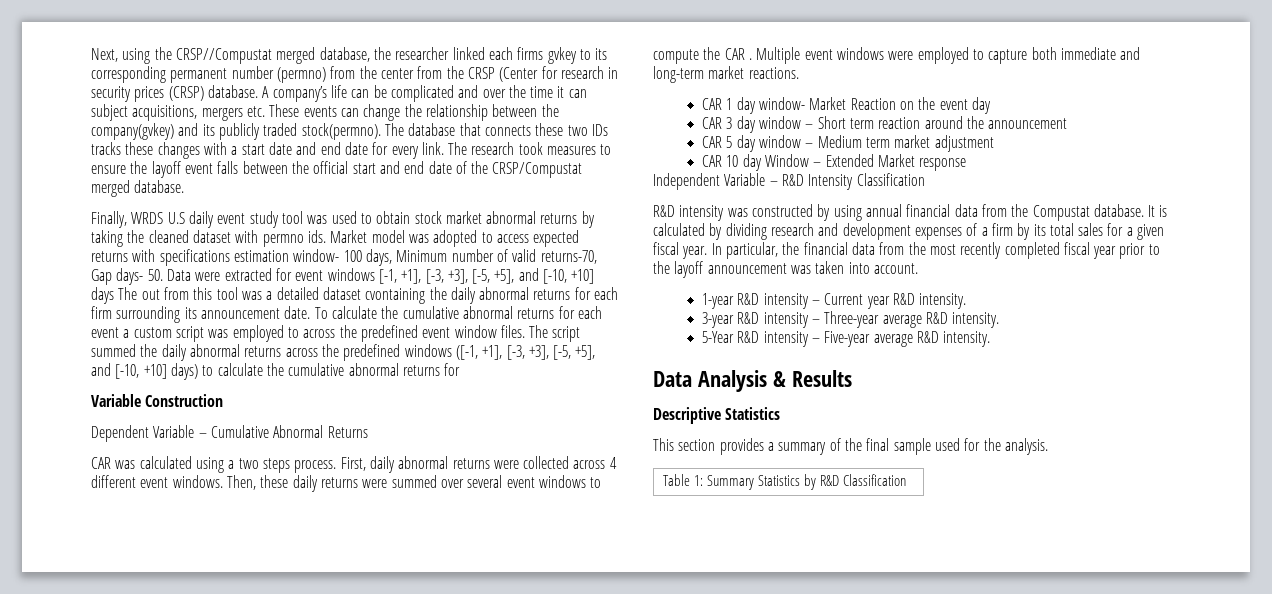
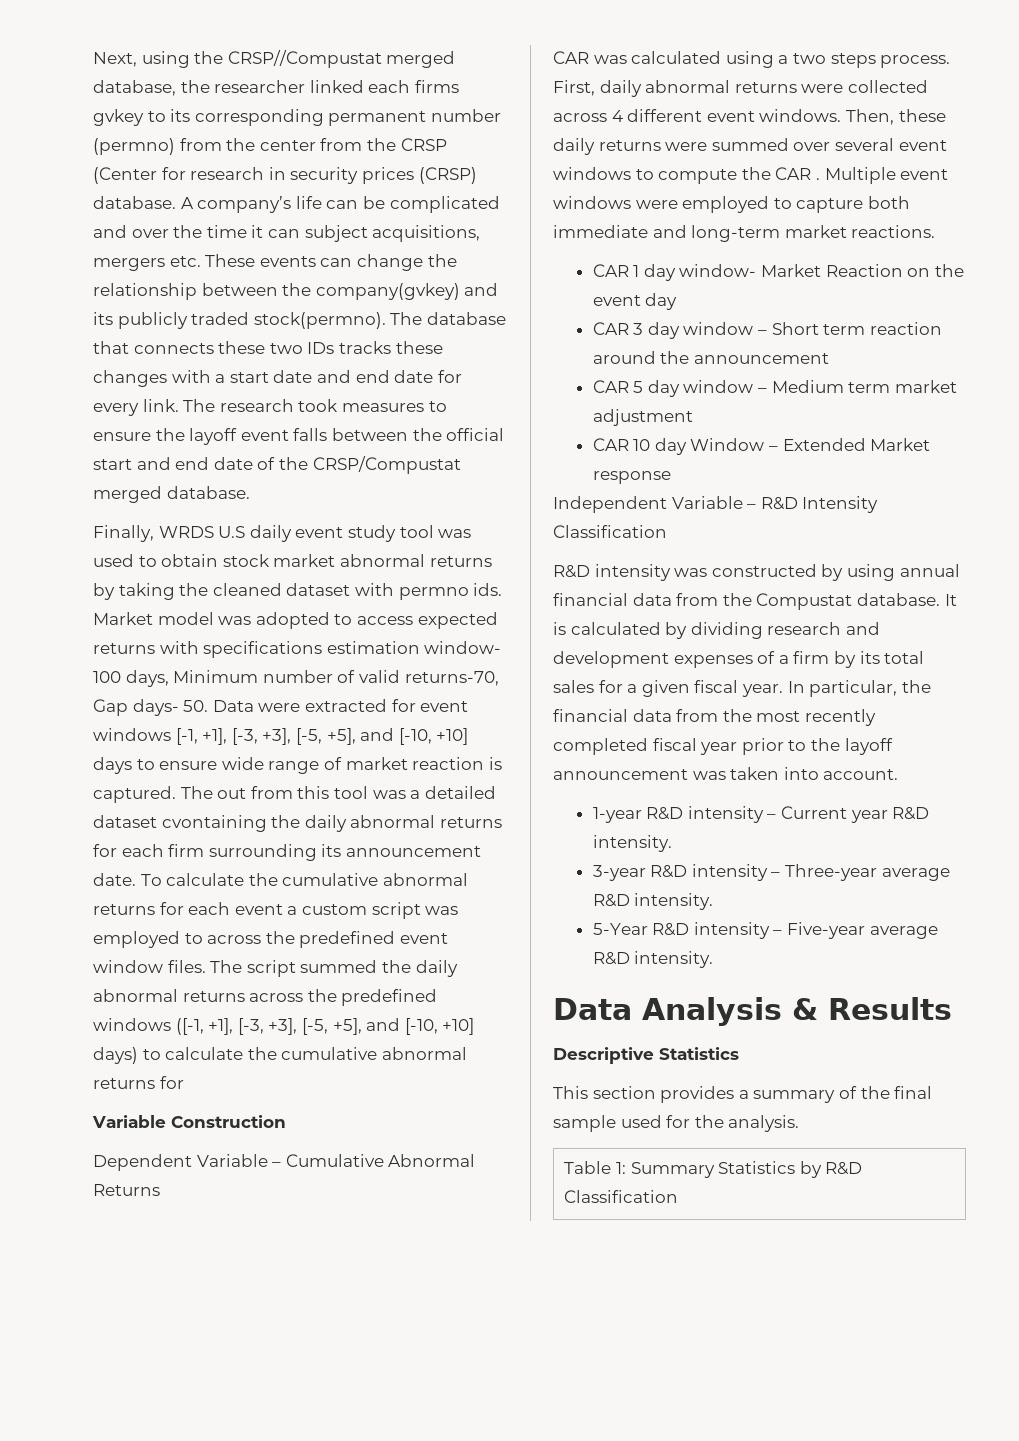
- Market model was adopted to access expected returns with specifications estimation window- 100 days, Minimum number of valid returns-70, Gap days- 50. Data were extracted for event windows [-1, +1], [-3, +3], [-5, +5], and [-10, +10] days The out from this tool was a detailed dataset cvontaining the daily abnormal returns for each firm surrounding its announcement date.
+ Market model was adopted to access expected returns with specifications estimation window- 100 days, Minimum number of valid returns-70, Gap days- 50. Data were extracted for event windows [-1, +1], [-3, +3], [-5, +5], and [-10, +10] days to ensure wide range of market reaction is captured. The out from this tool was a detailed dataset cvontaining the daily abnormal returns for each firm surrounding its announcement date.

